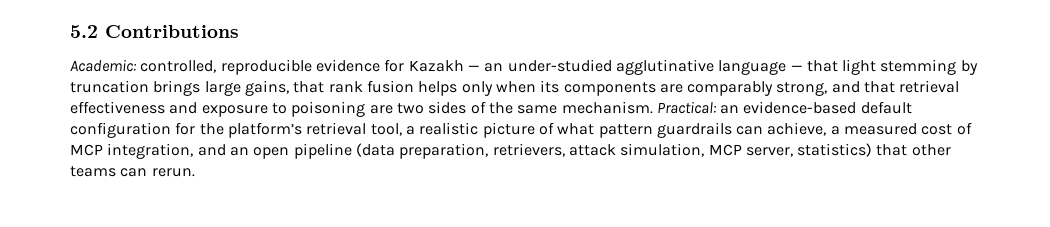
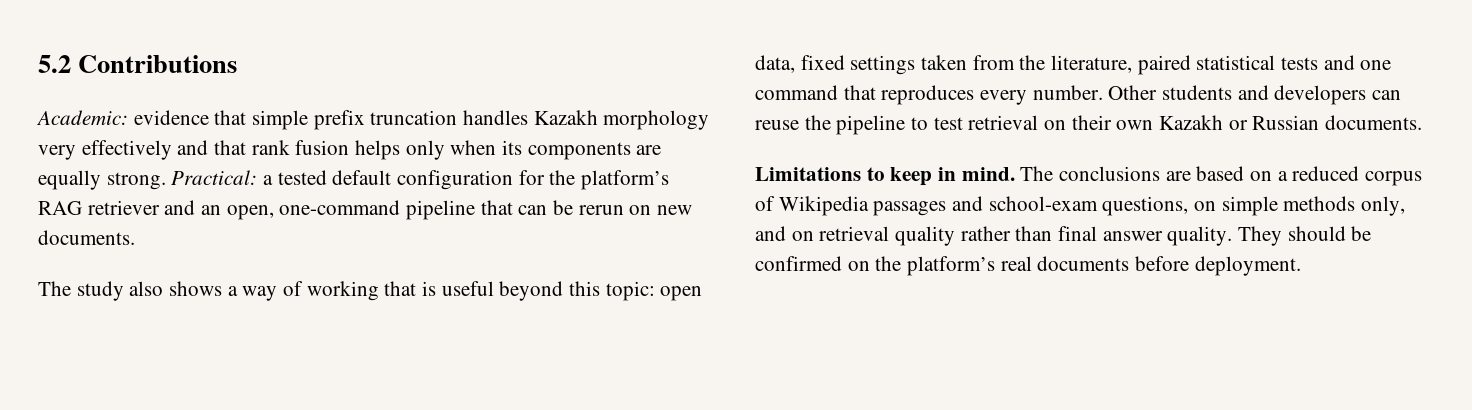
- Academic: controlled, reproducible evidence for Kazakh — an under-studied agglutinative language — that light stemming by truncation brings large gains, that rank fusion helps only when its components are comparably strong, and that retrieval effectiveness and exposure to poisoning are two sides of the same mechanism. Practical: an evidence-based default configuration for the platform’s retrieval tool, a realistic picture of what pattern guardrails can achieve, a measured cost of MCP integration, and an open pipeline (data preparation, retrievers, attack simulation, MCP server, statistics) that other teams can rerun.
+ Academic: evidence that simple prefix truncation handles Kazakh morphology very effectively and that rank fusion helps only when its components are equally strong. Practical: a tested default configuration for the platform’s RAG retriever and an open, one-command pipeline that can be rerun on new documents.
+ The study also shows a way of working that is useful beyond this topic: open data, fixed settings taken from the literature, paired statistical tests and one command that reproduces every number. Other students and developers can reuse the pipeline to test retrieval on their own Kazakh or Russian documents.
+ Limitations to keep in mind. The conclusions are based on a reduced corpus of Wikipedia passages and school-exam questions, on simple methods only, and on retrieval quality rather than final answer quality. They should be confirmed on the platform’s real documents before deployment.

